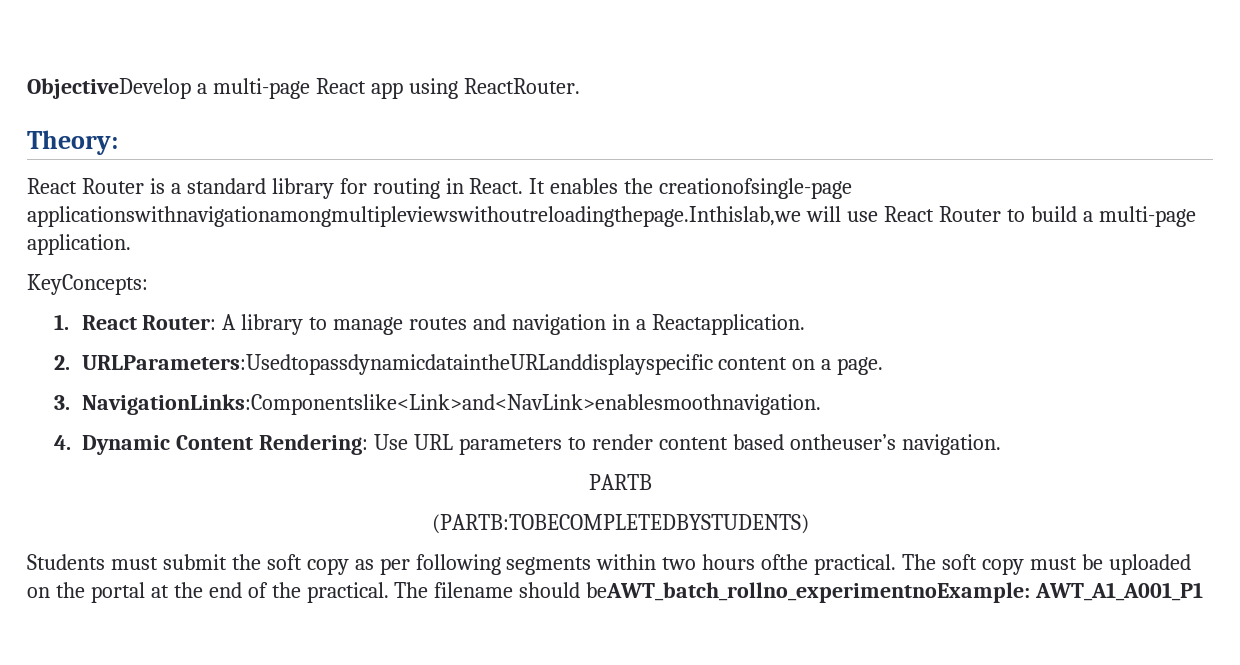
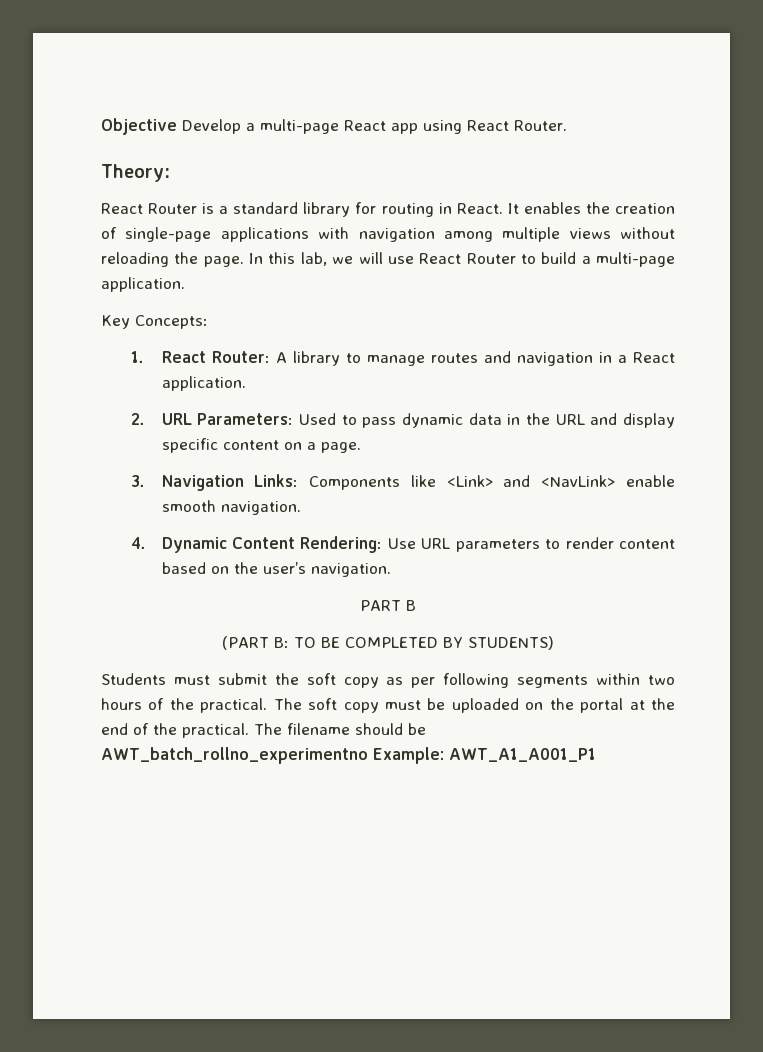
- ObjectiveDevelop a multi-page React app using ReactRouter.
+ Objective Develop a multi-page React app using React Router.
- It enables the creationofsingle-page applicationswithnavigationamongmultipleviewswithoutreloadingthepage.Inthislab,we will use React Router to build a multi-page application.
+ It enables the creation of single-page applications with navigation among multiple views without reloading the page. In this lab, we will use React Router to build a multi-page application.
- KeyConcepts:
+ Key Concepts:
- 1. React Router: A library to manage routes and navigation in a Reactapplication.
+ 1. React Router: A library to manage routes and navigation in a React application.
- 2. URLParameters:UsedtopassdynamicdataintheURLanddisplayspecific content on a page.
+ 2. URL Parameters: Used to pass dynamic data in the URL and display specific content on a page.
- 3. NavigationLinks:Componentslike<Link>and<NavLink>enablesmoothnavigation.
+ 3. Navigation Links: Components like <Link> and <NavLink> enable smooth navigation.
- 4. Dynamic Content Rendering: Use URL parameters to render content based ontheuser’s navigation.
- PARTB
- (PARTB:TOBECOMPLETEDBYSTUDENTS)
+ 4. Dynamic Content Rendering: Use URL parameters to render content based on the user’s navigation.
+ PART B
+ (PART B: TO BE COMPLETED BY STUDENTS)
- Students must submit the soft copy as per following segments within two hours ofthe practical.
+ Students must submit the soft copy as per following segments within two hours of the practical.
- The filename should beAWT_batch_rollno_experimentnoExample: AWT_A1_A001_P1
+ The filename should be AWT_batch_rollno_experimentno Example: AWT_A1_A001_P1

